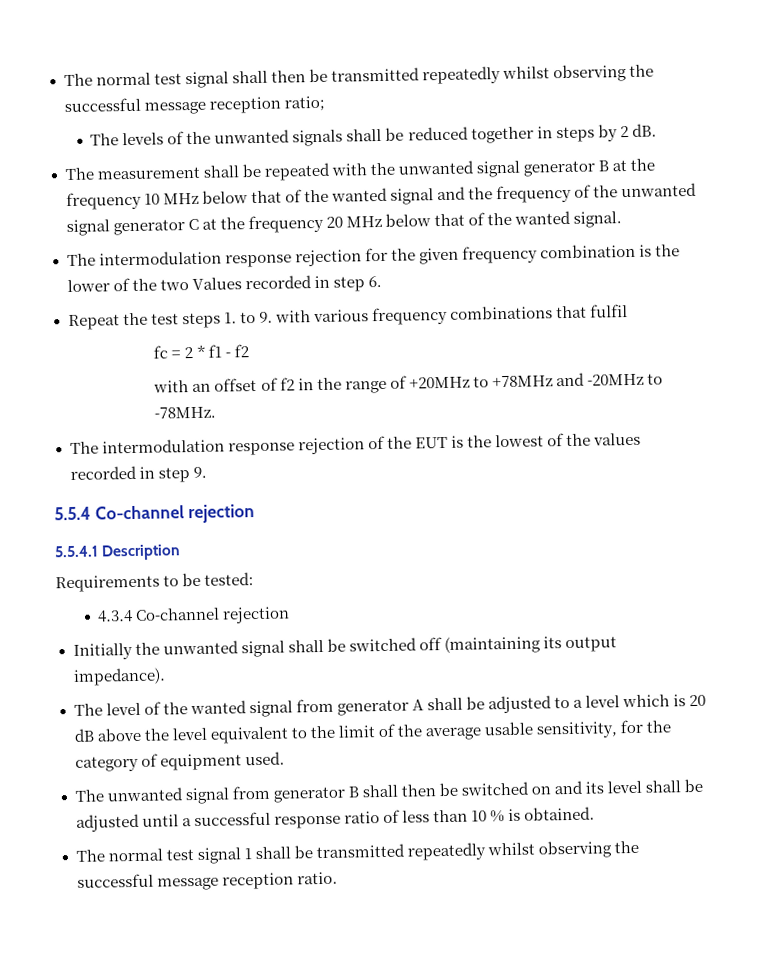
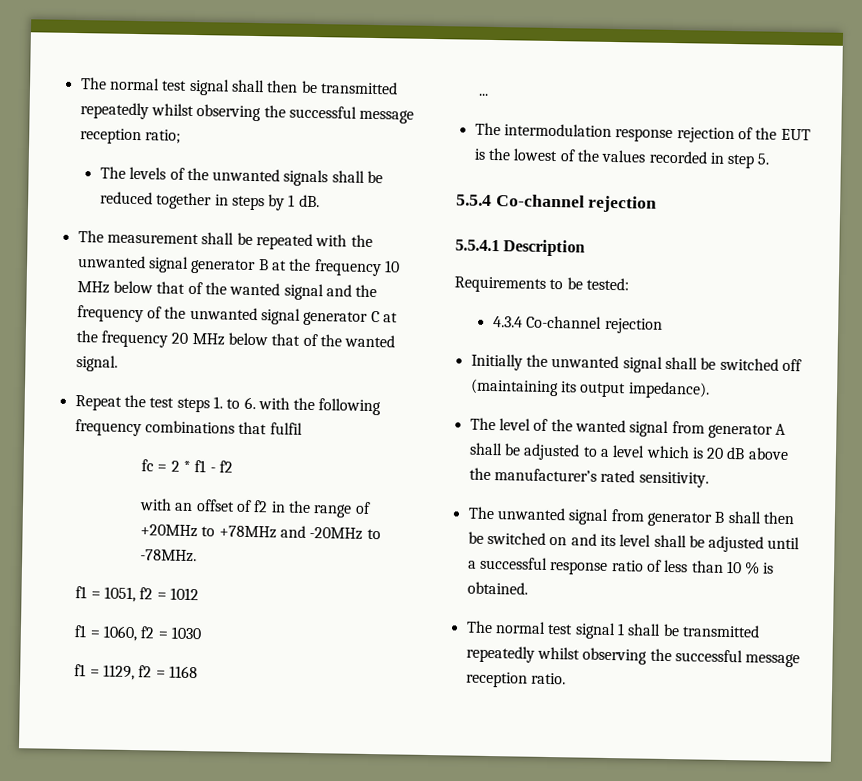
- The levels of the unwanted signals shall be reduced together in steps by 2 dB.
+ The levels of the unwanted signals shall be reduced together in steps by 1 dB.
- The intermodulation response rejection for the given frequency combination is the lower of the two Values recorded in step 6.
- Repeat the test steps 1. to 9. with various frequency combinations that fulfil
+ Repeat the test steps 1. to 6. with the following frequency combinations that fulfil
+ f1 = 1051, f2 = 1012
+ f1 = 1060, f2 = 1030
+ f1 = 1129, f2 = 1168
+ ...
- The intermodulation response rejection of the EUT is the lowest of the values recorded in step 9.
+ The intermodulation response rejection of the EUT is the lowest of the values recorded in step 5.
- The level of the wanted signal from generator A shall be adjusted to a level which is 20 dB above the level equivalent to the limit of the average usable sensitivity, for the category of equipment used.
+ The level of the wanted signal from generator A shall be adjusted to a level which is 20 dB above the manufacturer’s rated sensitivity.

